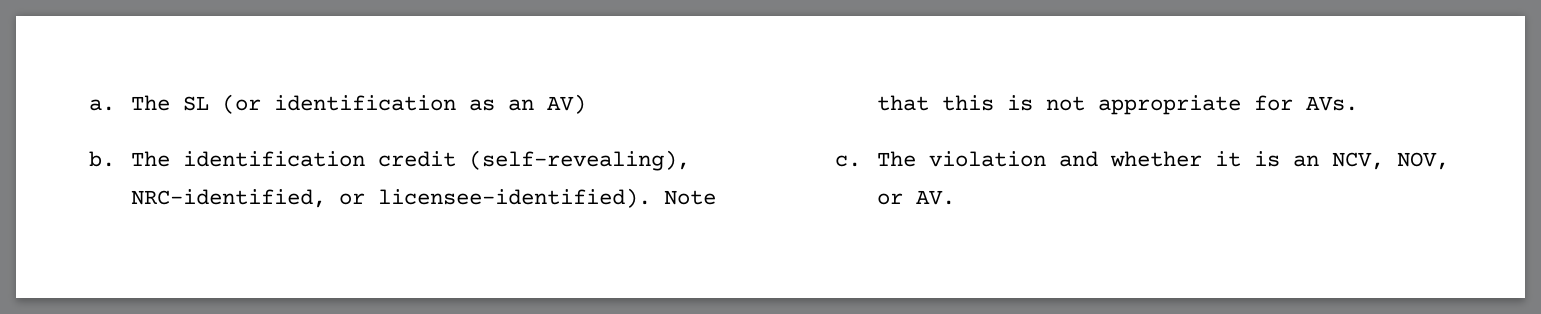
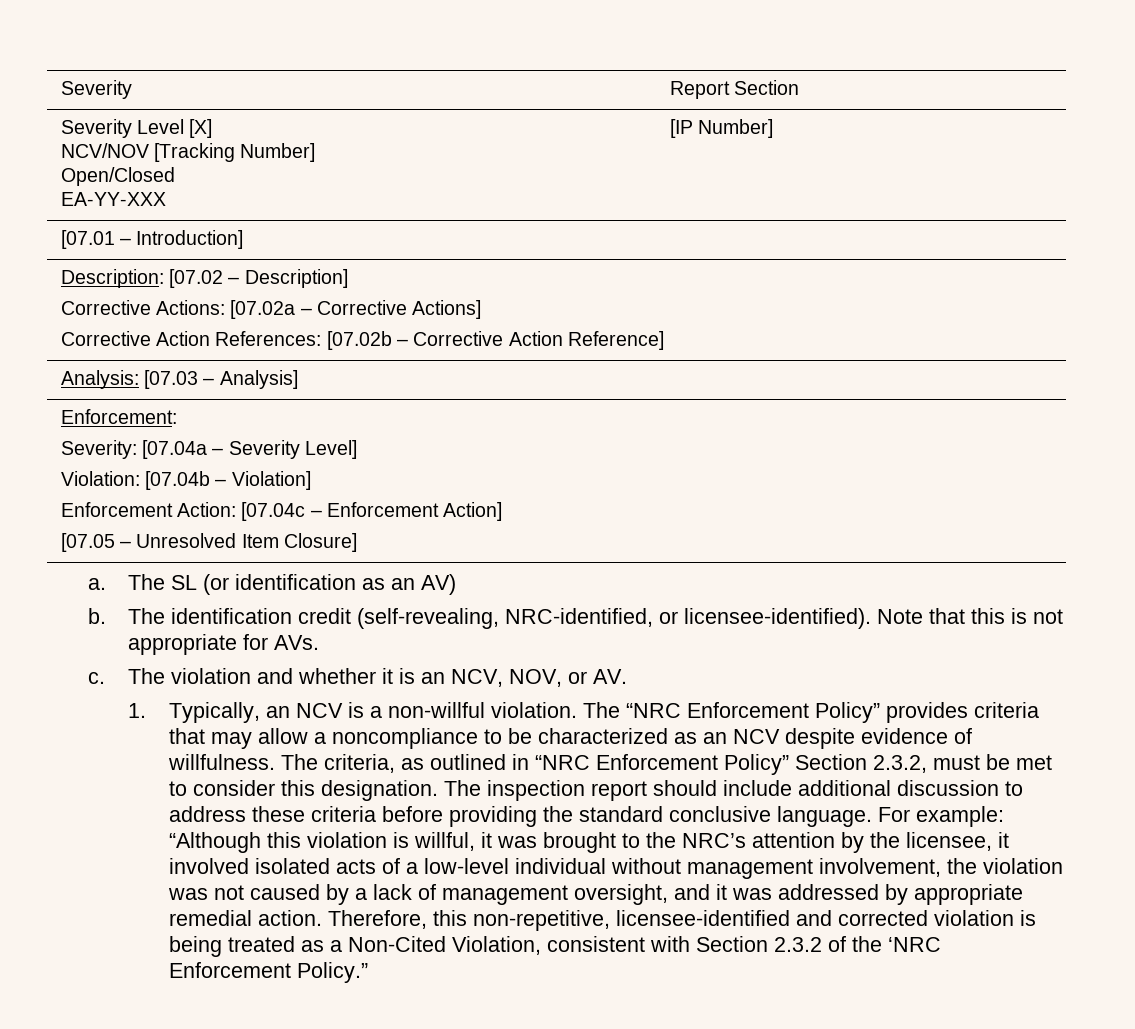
+ Severity | Report Section
+ Severity Level [X]
+ NCV/NOV [Tracking Number]
+ Open/Closed
+ EA-YY-XXX | [IP Number]
+ [07.01 – Introduction]
+ Description: [07.02 – Description]
+ Corrective Actions: [07.02a – Corrective Actions]
+ Corrective Action References: [07.02b – Corrective Action Reference]
+ Analysis: [07.03 – Analysis]
+ Enforcement:
+ Severity: [07.04a – Severity Level]
+ Violation: [07.04b – Violation]
+ Enforcement Action: [07.04c – Enforcement Action]
+ [07.05 – Unresolved Item Closure]
- The identification credit (self-revealing), NRC-identified, or licensee-identified).
+ The identification credit (self-revealing, NRC-identified, or licensee-identified).
+ 1. Typically, an NCV is a non-willful violation. The “NRC Enforcement Policy” provides criteria that may allow a noncompliance to be characterized as an NCV despite evidence of willfulness. The criteria, as outlined in “NRC Enforcement Policy” Section 2.3.2, must be met to consider this designation. The inspection report should include additional discussion to address these criteria before providing the standard conclusive language. For example: “Although this violation is willful, it was brought to the NRC’s attention by the licensee, it involved isolated acts of a low-level individual without management involvement, the violation was not caused by a lack of management oversight, and it was addressed by appropriate remedial action. Therefore, this non-repetitive, licensee-identified and corrected violation is being treated as a Non-Cited Violation, consistent with Section 2.3.2 of the ‘NRC Enforcement Policy.”

